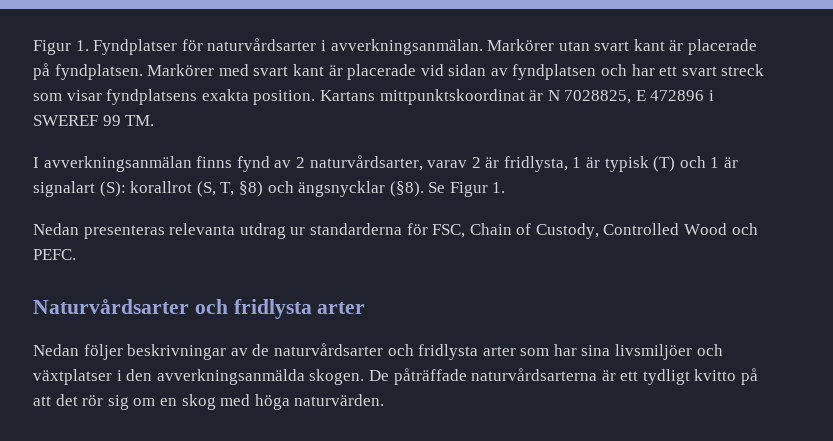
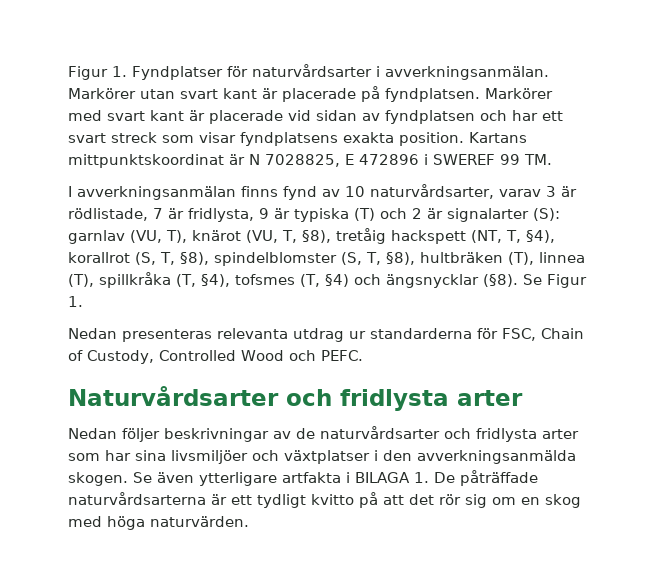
- I avverkningsanmälan finns fynd av 2 naturvårdsarter, varav 2 är fridlysta, 1 är typisk (T) och 1 är signalart (S): korallrot (S, T, §8) och ängsnycklar (§8).
+ I avverkningsanmälan finns fynd av 10 naturvårdsarter, varav 3 är rödlistade, 7 är fridlysta, 9 är typiska (T) och 2 är signalarter (S): garnlav (VU, T), knärot (VU, T, §8), tretåig hackspett (NT, T, §4), korallrot (S, T, §8), spindelblomster (S, T, §8), hultbräken (T), linnea (T), spillkråka (T, §4), tofsmes (T, §4) och ängsnycklar (§8).
- De påträffade naturvårdsarterna är ett tydligt kvitto på att det rör sig om en skog med höga naturvärden.
+ Se även ytterligare artfakta i BILAGA 1. De påträffade naturvårdsarterna är ett tydligt kvitto på att det rör sig om en skog med höga naturvärden.

